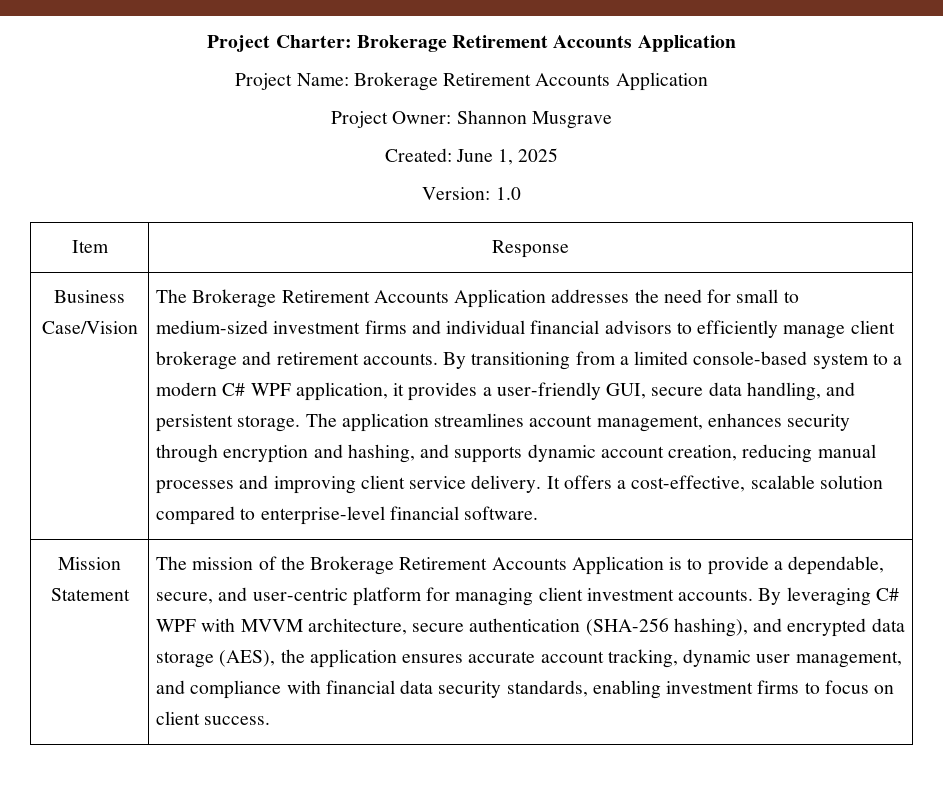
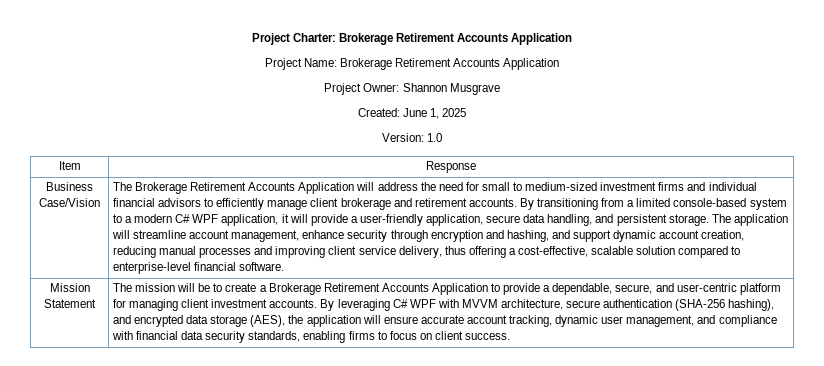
- The Brokerage Retirement Accounts Application addresses the need for small to medium-sized investment firms and individual financial advisors to efficiently manage client brokerage and retirement accounts.
+ The Brokerage Retirement Accounts Application will address the need for small to medium-sized investment firms and individual financial advisors to efficiently manage client brokerage and retirement accounts.
- By transitioning from a limited console-based system to a modern C# WPF application, it provides a user-friendly GUI, secure data handling, and persistent storage.
+ By transitioning from a limited console-based system to a modern C# WPF application, it will provide a user-friendly application, secure data handling, and persistent storage.
- The application streamlines account management, enhances security through encryption and hashing, and supports dynamic account creation, reducing manual processes and improving client service delivery. It offers a cost-effective, scalable solution compared to enterprise-level financial software.
+ The application will streamline account management, enhance security through encryption and hashing, and support dynamic account creation, reducing manual processes and improving client service delivery, thus offering a cost-effective, scalable solution compared to enterprise-level financial software.
- The mission of the Brokerage Retirement Accounts Application is to provide a dependable, secure, and user-centric platform for managing client investment accounts.
+ The mission will be to create a Brokerage Retirement Accounts Application to provide a dependable, secure, and user-centric platform for managing client investment accounts.
- By leveraging C# WPF with MVVM architecture, secure authentication (SHA-256 hashing), and encrypted data storage (AES), the application ensures accurate account tracking, dynamic user management, and compliance with financial data security standards, enabling investment firms to focus on client success.
+ By leveraging C# WPF with MVVM architecture, secure authentication (SHA-256 hashing), and encrypted data storage (AES), the application will ensure accurate account tracking, dynamic user management, and compliance with financial data security standards, enabling firms to focus on client success.

